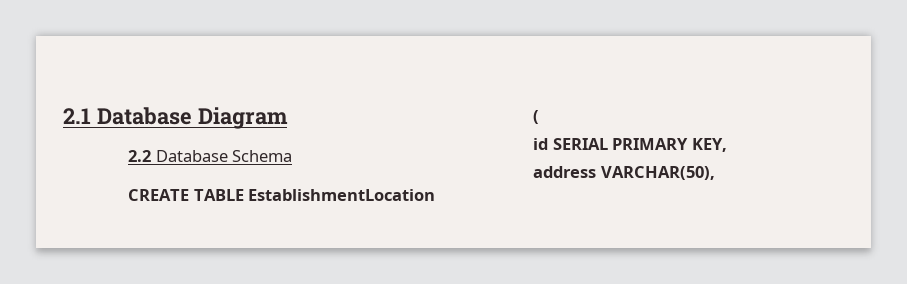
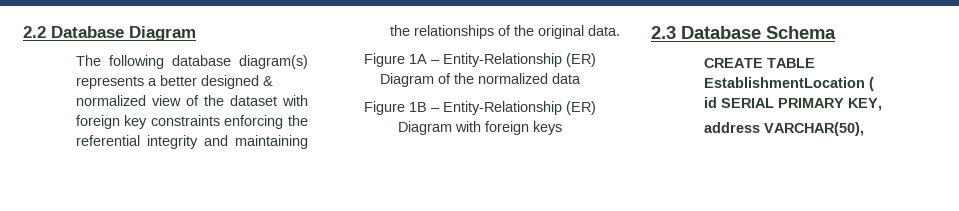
- 2.1 Database Diagram
+ 2.2 Database Diagram
- 2.2 Database Schema
+ The following database diagram(s) represents a better designed & normalized view of the dataset with foreign key constraints enforcing the referential integrity and maintaining the relationships of the original data.
+ Figure 1A – Entity-Relationship (ER) Diagram of the normalized data
+ Figure 1B – Entity-Relationship (ER) Diagram with foreign keys
+ 2.3 Database Schema

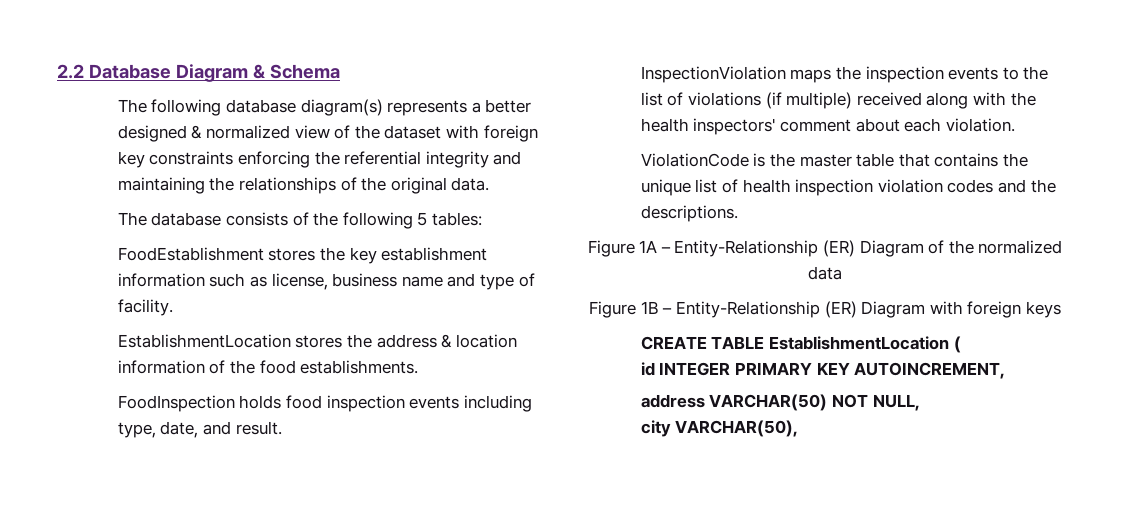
- 2.2 Database Diagram
+ 2.2 Database Diagram & Schema
+ The database consists of the following 5 tables:
+ FoodEstablishment stores the key establishment information such as license, business name and type of facility.
+ EstablishmentLocation stores the address & location information of the food establishments.
+ FoodInspection holds food inspection events including type, date, and result.
+ InspectionViolation maps the inspection events to the list of violations (if multiple) received along with the health inspectors' comment about each violation.
+ ViolationCode is the master table that contains the unique list of health inspection violation codes and the descriptions.
- 2.3 Database Schema
- id SERIAL PRIMARY KEY,
- address VARCHAR(50),
+ id INTEGER PRIMARY KEY AUTOINCREMENT,
+ address VARCHAR(50) NOT NULL,
+ city VARCHAR(50),

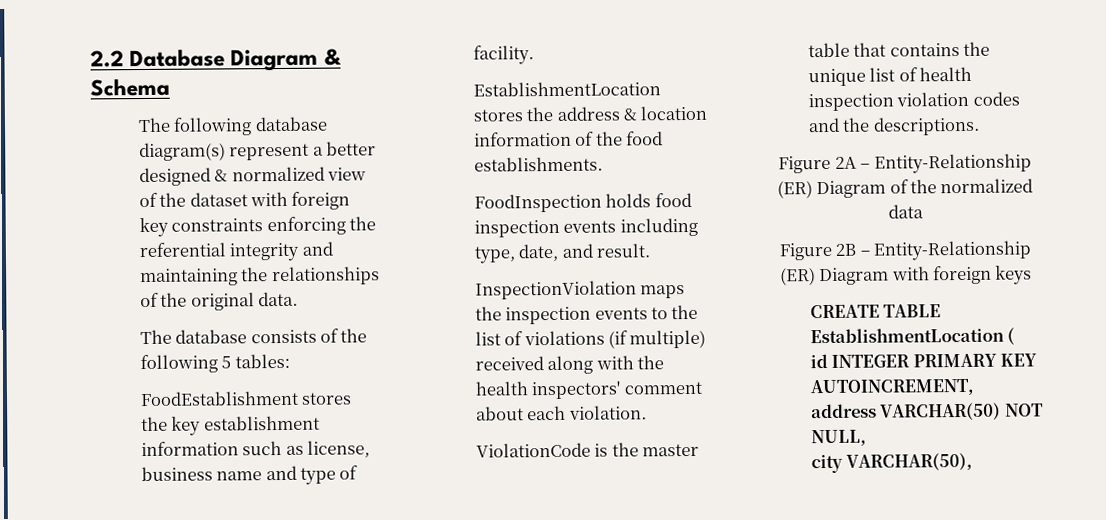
- The following database diagram(s) represents a better designed & normalized view of the dataset with foreign key constraints enforcing the referential integrity and maintaining the relationships of the original data.
+ The following database diagram(s) represent a better designed & normalized view of the dataset with foreign key constraints enforcing the referential integrity and maintaining the relationships of the original data.
- Figure 1A – Entity-Relationship (ER) Diagram of the normalized data
+ Figure 2A – Entity-Relationship (ER) Diagram of the normalized data
- Figure 1B – Entity-Relationship (ER) Diagram with foreign keys
+ Figure 2B – Entity-Relationship (ER) Diagram with foreign keys

